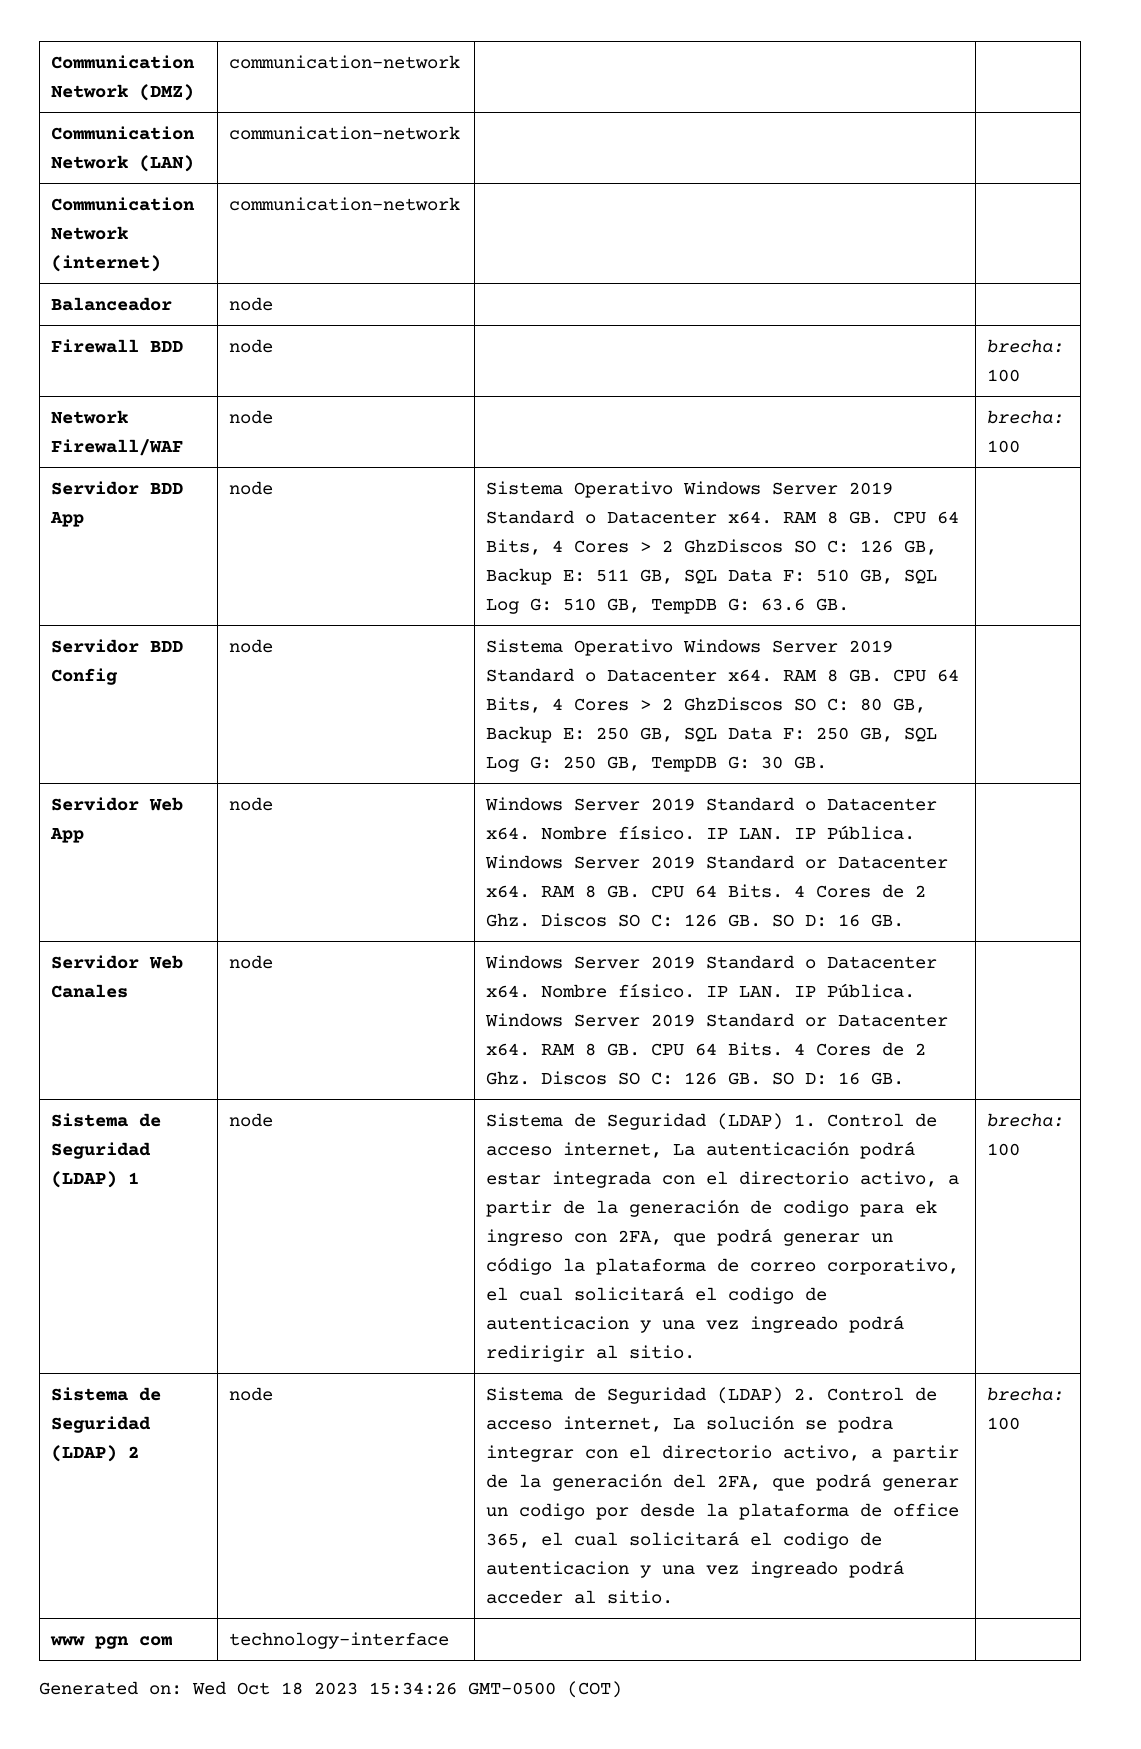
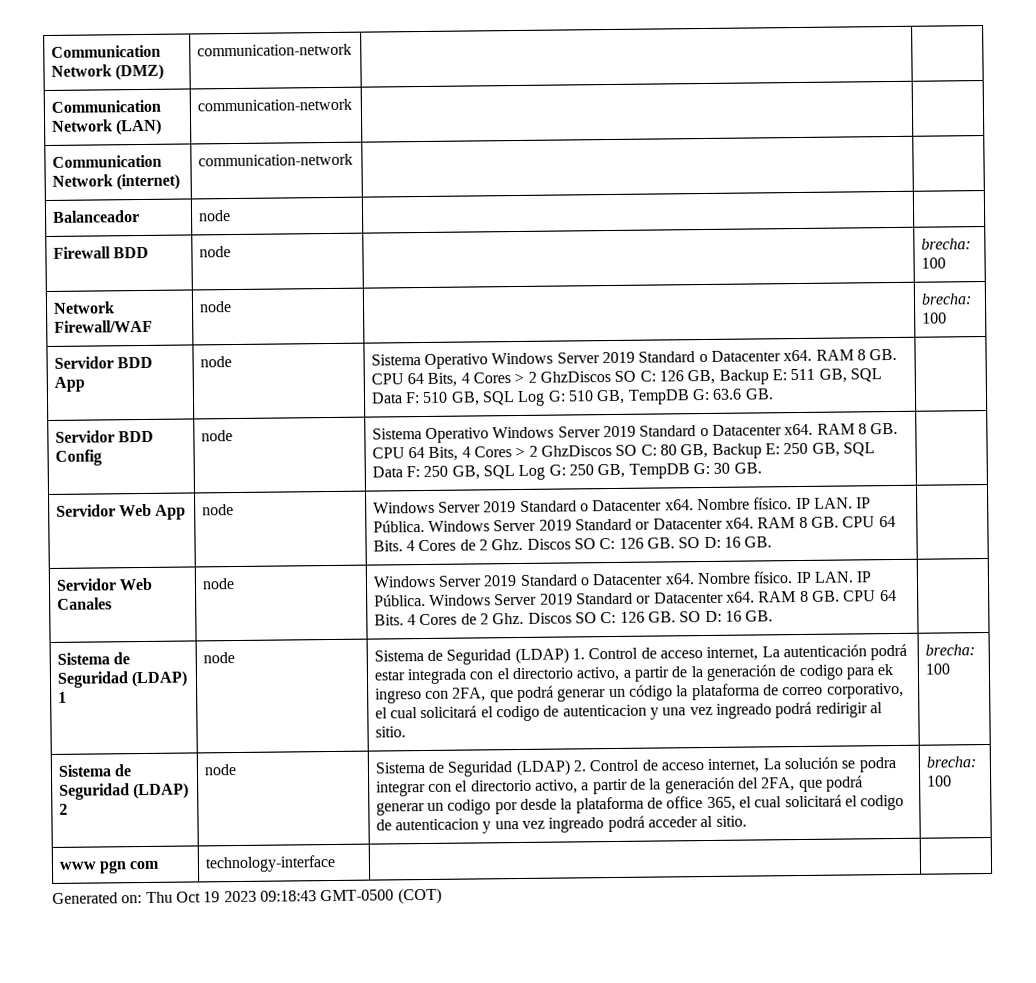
- Generated on: Wed Oct 18 2023 15:34:26 GMT-0500 (COT)
+ Generated on: Thu Oct 19 2023 09:18:43 GMT-0500 (COT)

